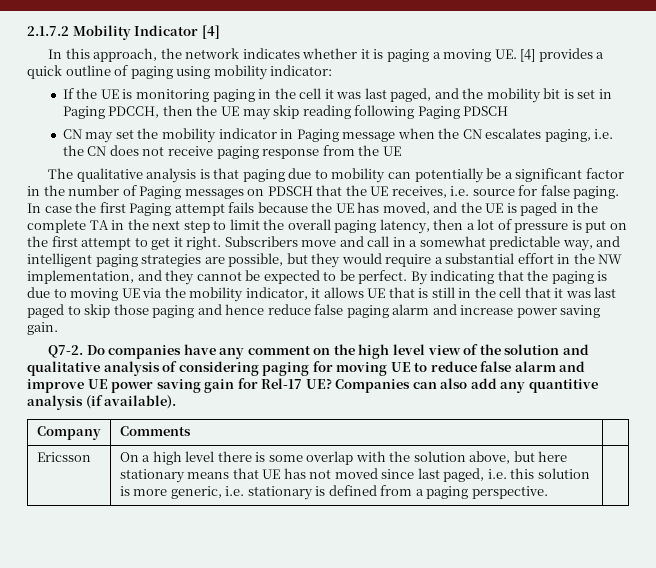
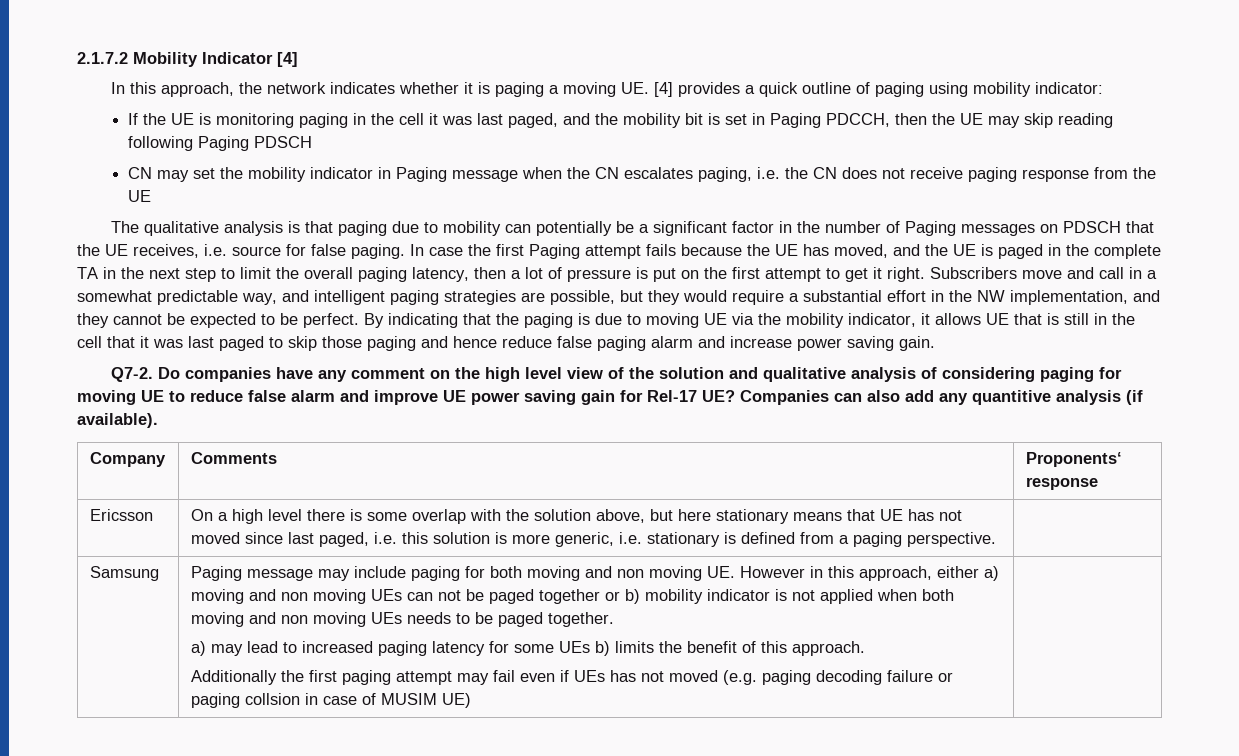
- Company | Comments |
+ Company | Comments | Proponents‘ response
+ Samsung | Paging message may include paging for both moving and non moving UE. However in this approach, either a) moving and non moving UEs can not be paged together or b) mobility indicator is not applied when both moving and non moving UEs needs to be paged together.
+ a) may lead to increased paging latency for some UEs b) limits the benefit of this approach.
+ Additionally the first paging attempt may fail even if UEs has not moved (e.g. paging decoding failure or paging collsion in case of MUSIM UE)

